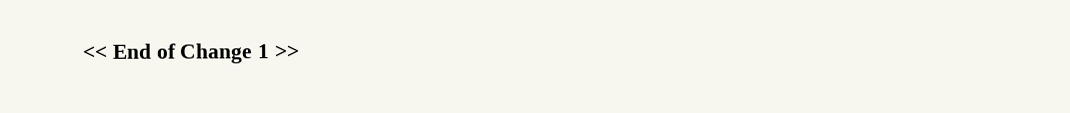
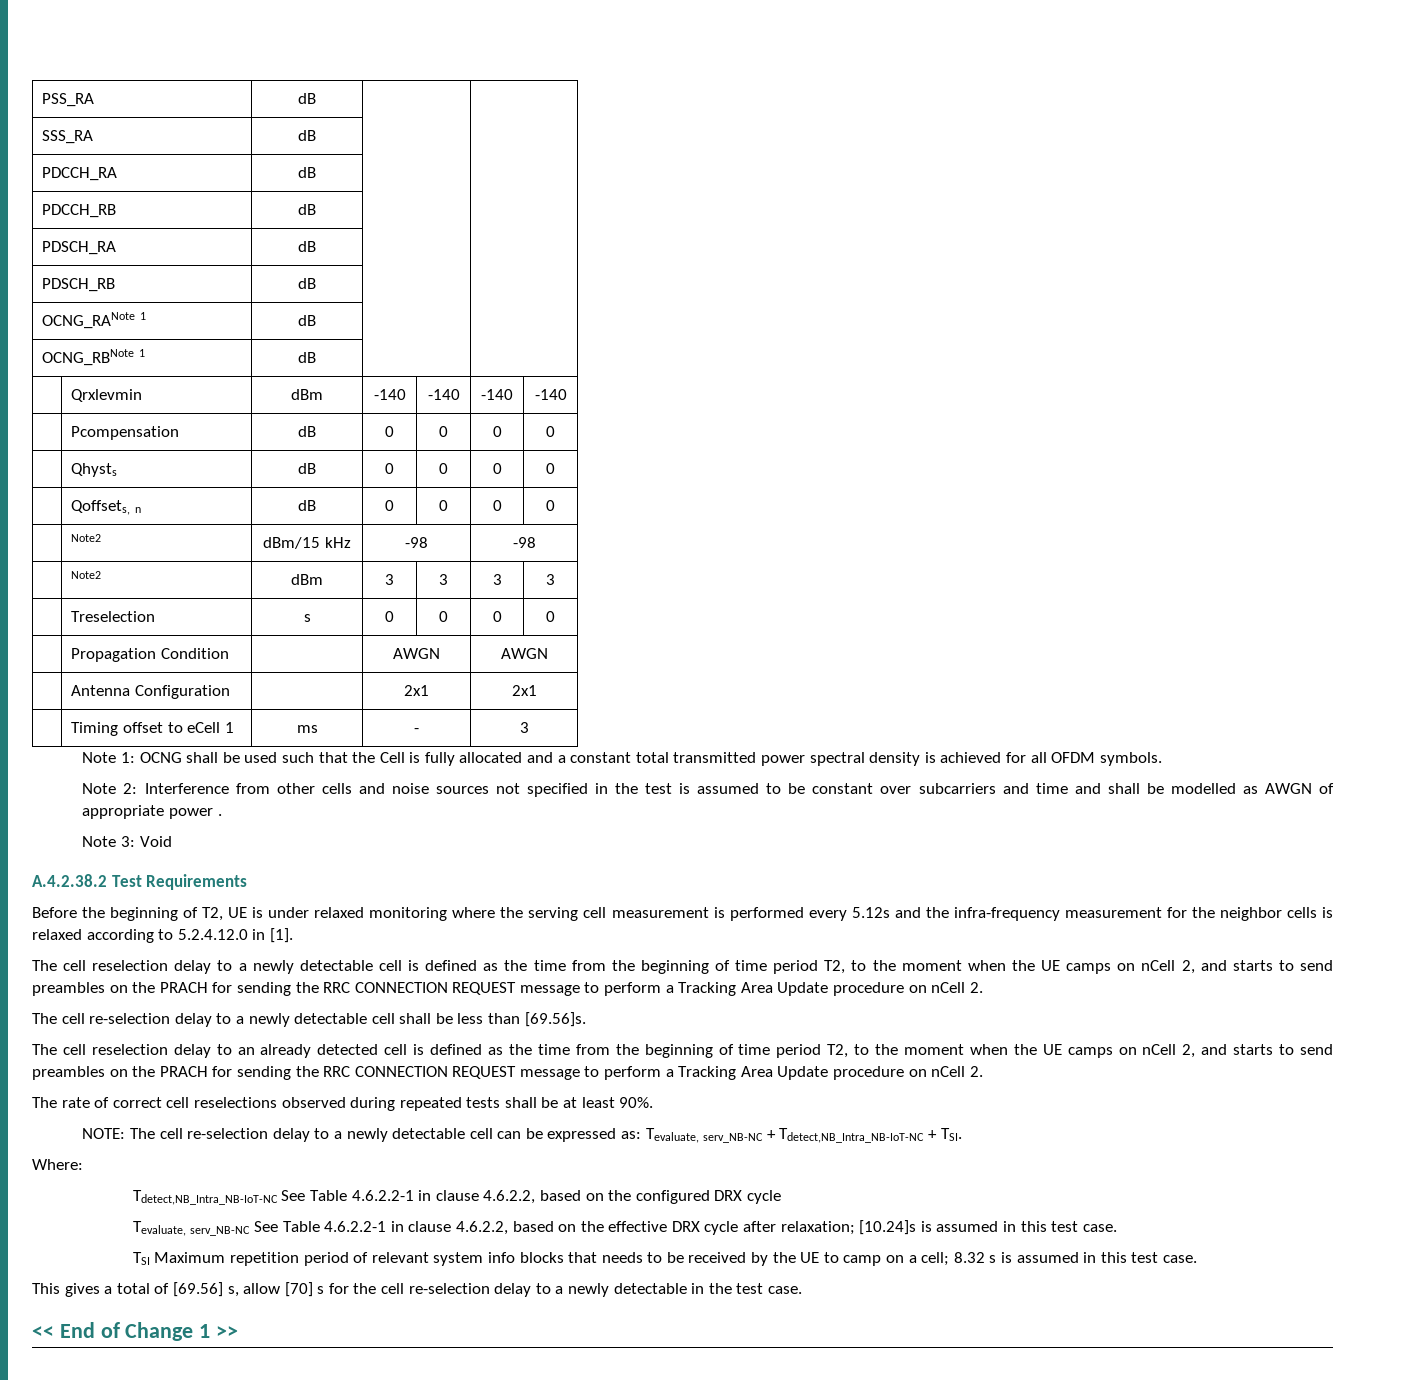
+ PSS_RA | dB | |
+ SSS_RA | dB | |
+ PDCCH_RA | dB | |
+ PDCCH_RB | dB | |
+ PDSCH_RA | dB | |
+ PDSCH_RB | dB | |
+ OCNG_RANote 1 | dB | |
+ OCNG_RBNote 1 | dB | |
+ | Qrxlevmin | dBm | -140 | -140 | -140 | -140
+ | Pcompensation | dB | 0 | 0 | 0 | 0
+ | Qhysts | dB | 0 | 0 | 0 | 0
+ | Qoffsets, n | dB | 0 | 0 | 0 | 0
+ | Note2 | dBm/15 kHz | -98 | -98
+ | Note2 | dBm | 3 | 3 | 3 | 3
+ | Treselection | s | 0 | 0 | 0 | 0
+ | Propagation Condition | | AWGN | AWGN
+ | Antenna Configuration | | 2x1 | 2x1
+ | Timing offset to eCell 1 | ms | - | 3
+ Note 1: OCNG shall be used such that the Cell is fully allocated and a constant total transmitted power spectral density is achieved for all OFDM symbols.
+ Note 2: Interference from other cells and noise sources not specified in the test is assumed to be constant over subcarriers and time and shall be modelled as AWGN of appropriate power .
+ Note 3: Void
+ A.4.2.38.2 Test Requirements
+ Before the beginning of T2, UE is under relaxed monitoring where the serving cell measurement is performed every 5.12s and the infra-frequency measurement for the neighbor cells is relaxed according to 5.2.4.12.0 in [1].
+ The cell reselection delay to a newly detectable cell is defined as the time from the beginning of time period T2, to the moment when the UE camps on nCell 2, and starts to send preambles on the PRACH for sending the RRC CONNECTION REQUEST message to perform a Tracking Area Update procedure on nCell 2.
+ The cell re-selection delay to a newly detectable cell shall be less than [69.56]s.
+ The cell reselection delay to an already detected cell is defined as the time from the beginning of time period T2, to the moment when the UE camps on nCell 2, and starts to send preambles on the PRACH for sending the RRC CONNECTION REQUEST message to perform a Tracking Area Update procedure on nCell 2.
+ The rate of correct cell reselections observed during repeated tests shall be at least 90%.
+ NOTE: The cell re-selection delay to a newly detectable cell can be expressed as: Tevaluate, serv_NB-NC + Tdetect,NB_Intra_NB-IoT-NC + TSI.
+ Where:
+ Tdetect,NB_Intra_NB-IoT-NC See Table 4.6.2.2-1 in clause 4.6.2.2, based on the configured DRX cycle
+ Tevaluate, serv_NB-NC See Table 4.6.2.2-1 in clause 4.6.2.2, based on the effective DRX cycle after relaxation; [10.24]s is assumed in this test case.
+ TSI Maximum repetition period of relevant system info blocks that needs to be received by the UE to camp on a cell; 8.32 s is assumed in this test case.
+ This gives a total of [69.56] s, allow [70] s for the cell re-selection delay to a newly detectable in the test case.

